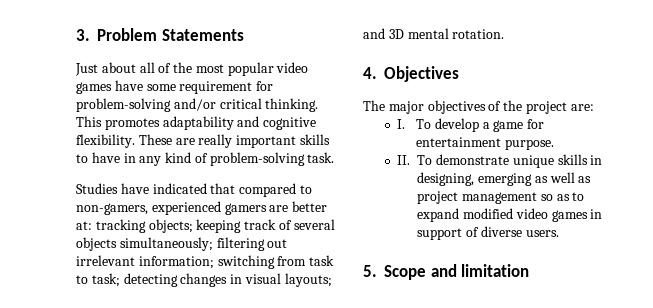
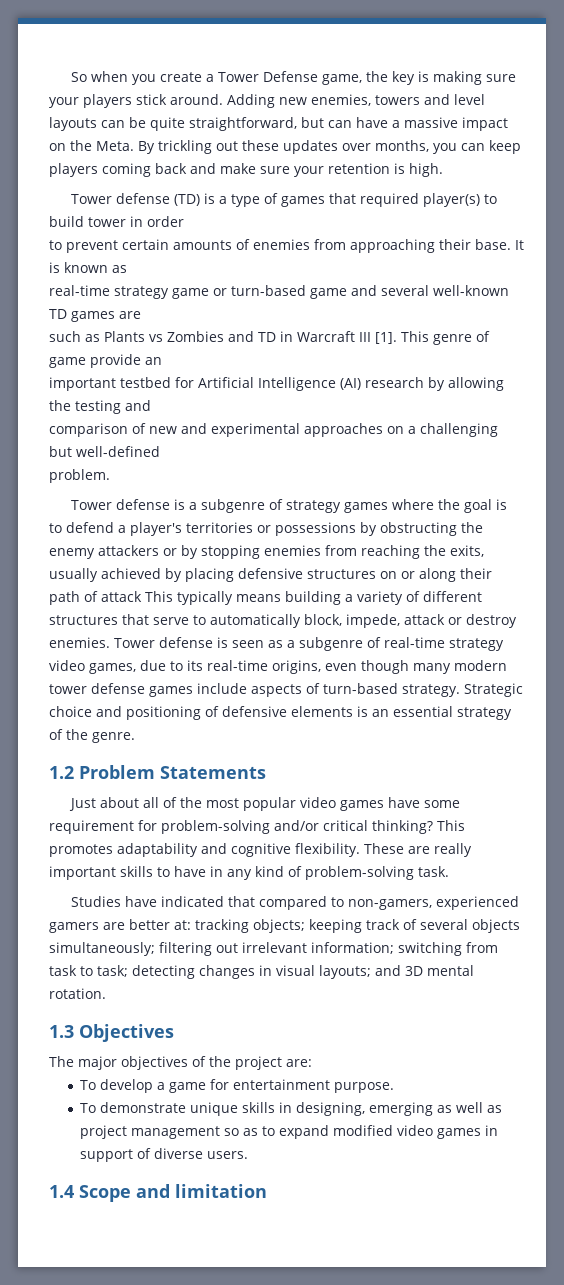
- 3. Problem Statements
+ So when you create a Tower Defense game, the key is making sure your players stick around. Adding new enemies, towers and level layouts can be quite straightforward, but can have a massive impact on the Meta. By trickling out these updates over months, you can keep players coming back and make sure your retention is high.
+ Tower defense (TD) is a type of games that required player(s) to build tower in order
+ to prevent certain amounts of enemies from approaching their base. It is known as
+ real-time strategy game or turn-based game and several well-known TD games are
+ such as Plants vs Zombies and TD in Warcraft III [1]. This genre of game provide an
+ important testbed for Artificial Intelligence (AI) research by allowing the testing and
+ comparison of new and experimental approaches on a challenging but well-defined
+ problem.
+ Tower defense is a subgenre of strategy games where the goal is to defend a player's territories or possessions by obstructing the enemy attackers or by stopping enemies from reaching the exits, usually achieved by placing defensive structures on or along their path of attack This typically means building a variety of different structures that serve to automatically block, impede, attack or destroy enemies. Tower defense is seen as a subgenre of real-time strategy video games, due to its real-time origins, even though many modern tower defense games include aspects of turn-based strategy. Strategic choice and positioning of defensive elements is an essential strategy of the genre.
+ 1.2 Problem Statements
- Just about all of the most popular video games have some requirement for problem-solving and/or critical thinking.
+ Just about all of the most popular video games have some requirement for problem-solving and/or critical thinking?
- 4. Objectives
+ 1.3 Objectives
- I. To develop a game for entertainment purpose.
+ To develop a game for entertainment purpose.
- II. To demonstrate unique skills in designing, emerging as well as project management so as to expand modified video games in support of diverse users.
+ To demonstrate unique skills in designing, emerging as well as project management so as to expand modified video games in support of diverse users.
- 5. Scope and limitation
+ 1.4 Scope and limitation

